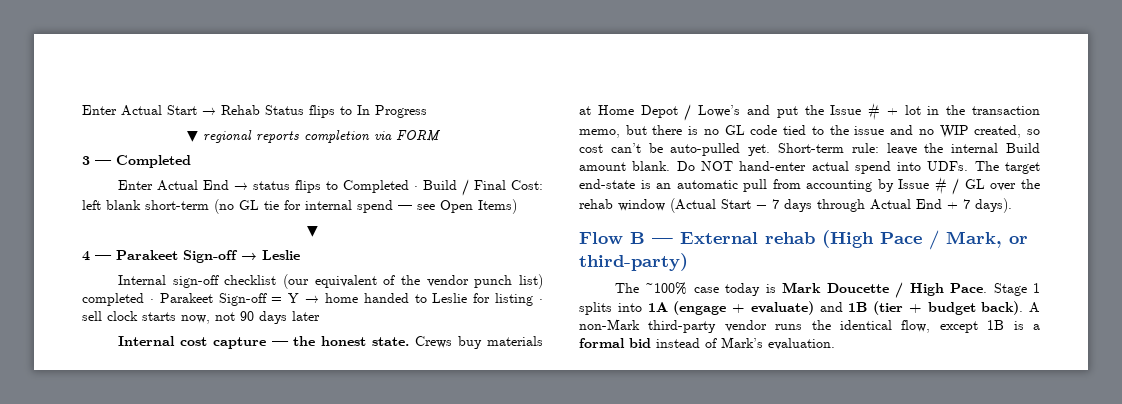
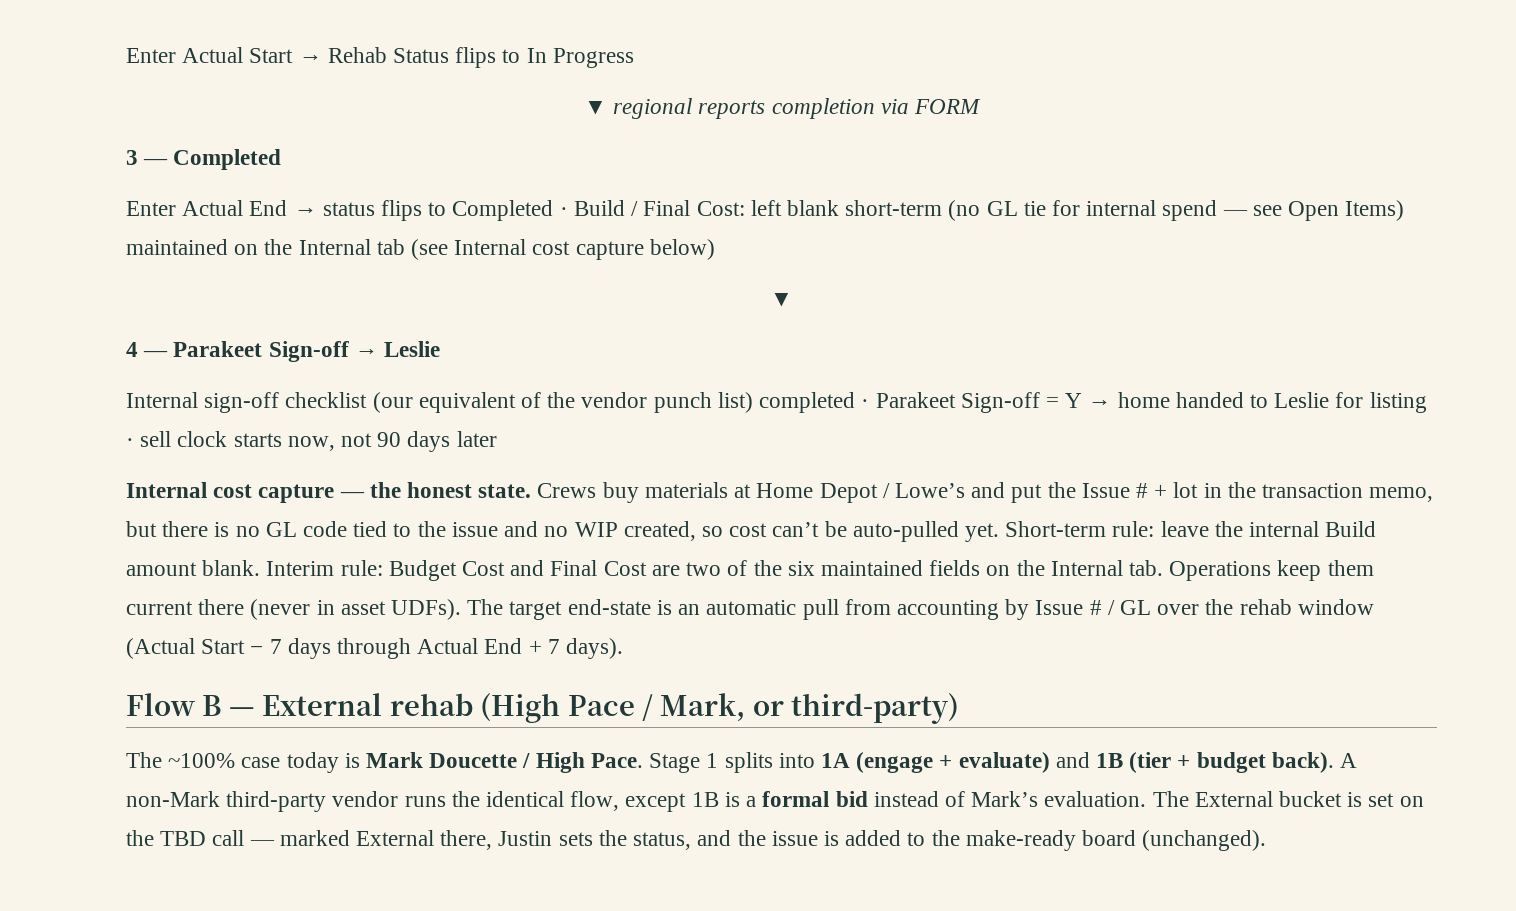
- Enter Actual End → status flips to Completed · Build / Final Cost: left blank short-term (no GL tie for internal spend — see Open Items)
+ Enter Actual End → status flips to Completed · Build / Final Cost: left blank short-term (no GL tie for internal spend — see Open Items) maintained on the Internal tab (see Internal cost capture below)
- Do NOT hand-enter actual spend into UDFs.
+ Interim rule: Budget Cost and Final Cost are two of the six maintained fields on the Internal tab. Operations keep them current there (never in asset UDFs).
+ The External bucket is set on the TBD call — marked External there, Justin sets the status, and the issue is added to the make-ready board (unchanged).

